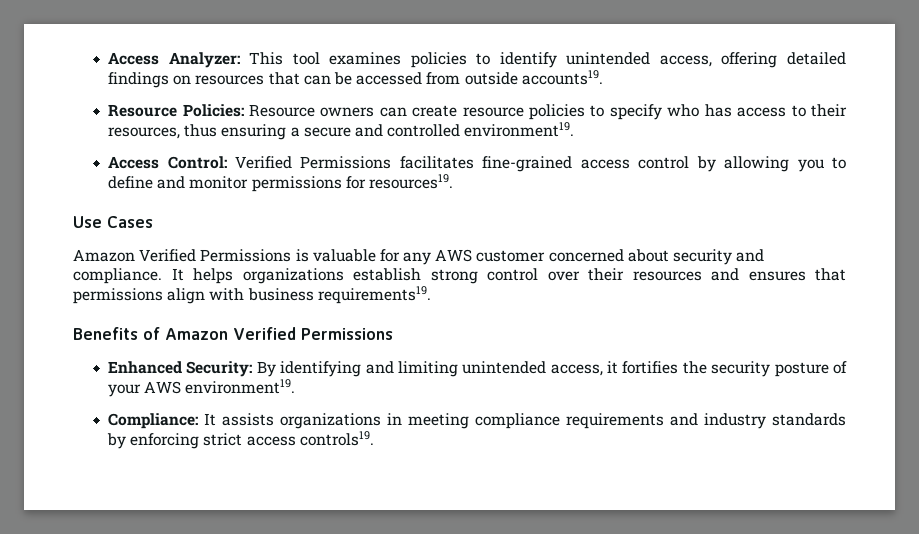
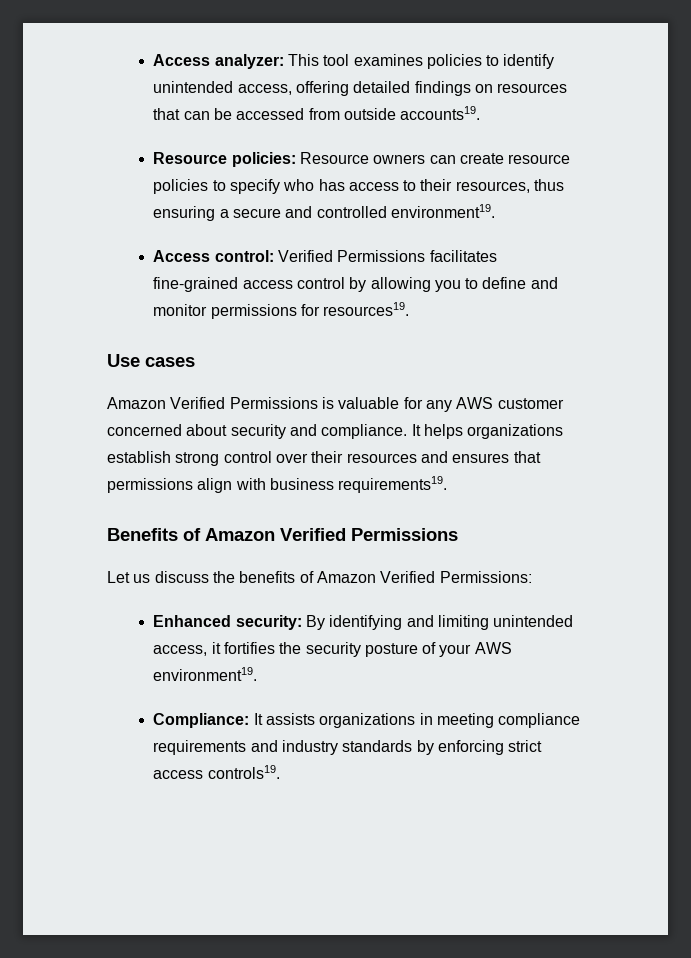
- Access Analyzer: This tool examines policies to identify unintended access, offering detailed findings on resources that can be accessed from outside accounts19.
+ Access analyzer: This tool examines policies to identify unintended access, offering detailed findings on resources that can be accessed from outside accounts19.
- Resource Policies: Resource owners can create resource policies to specify who has access to their resources, thus ensuring a secure and controlled environment19.
+ Resource policies: Resource owners can create resource policies to specify who has access to their resources, thus ensuring a secure and controlled environment19.
- Access Control: Verified Permissions facilitates fine-grained access control by allowing you to define and monitor permissions for resources19.
+ Access control: Verified Permissions facilitates fine-grained access control by allowing you to define and monitor permissions for resources19.
- Use Cases
+ Use cases
+ Let us discuss the benefits of Amazon Verified Permissions:
- Enhanced Security: By identifying and limiting unintended access, it fortifies the security posture of your AWS environment19.
+ Enhanced security: By identifying and limiting unintended access, it fortifies the security posture of your AWS environment19.

